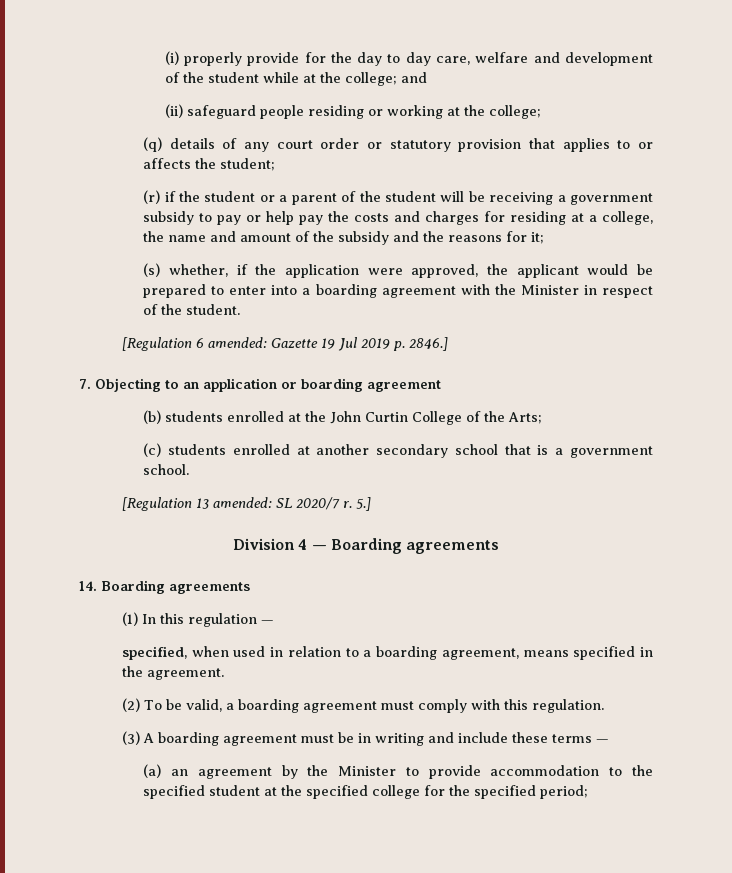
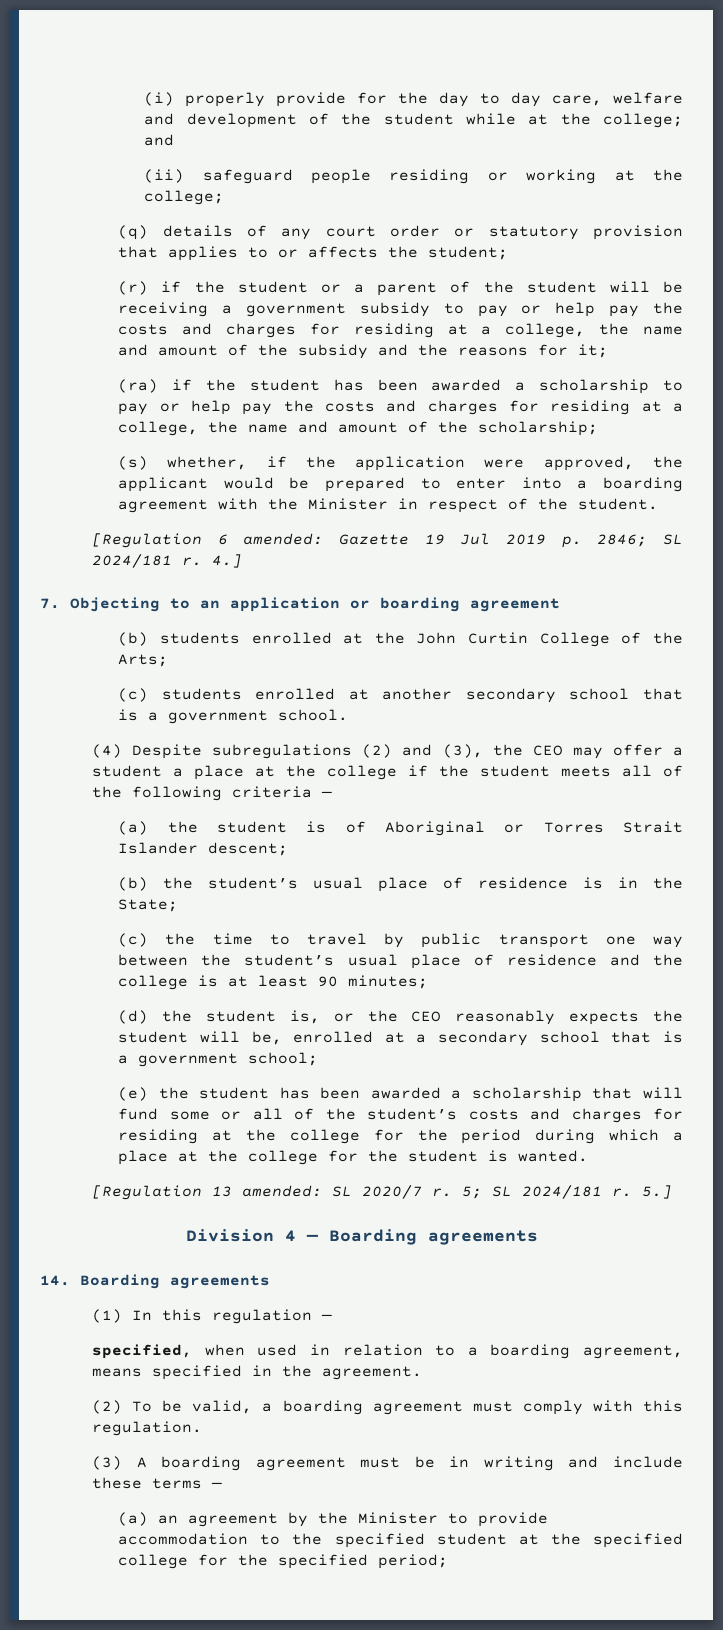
+ (ra) if the student has been awarded a scholarship to pay or help pay the costs and charges for residing at a college, the name and amount of the scholarship;
- [Regulation 6 amended: Gazette 19 Jul 2019 p. 2846.]
+ [Regulation 6 amended: Gazette 19 Jul 2019 p. 2846; SL 2024/181 r. 4.]
+ (4) Despite subregulations (2) and (3), the CEO may offer a student a place at the college if the student meets all of the following criteria —
+ (a) the student is of Aboriginal or Torres Strait Islander descent;
+ (b) the student’s usual place of residence is in the State;
+ (c) the time to travel by public transport one way between the student’s usual place of residence and the college is at least 90 minutes;
+ (d) the student is, or the CEO reasonably expects the student will be, enrolled at a secondary school that is a government school;
+ (e) the student has been awarded a scholarship that will fund some or all of the student’s costs and charges for residing at the college for the period during which a place at the college for the student is wanted.
+ 5; SL 2024/181 r.

